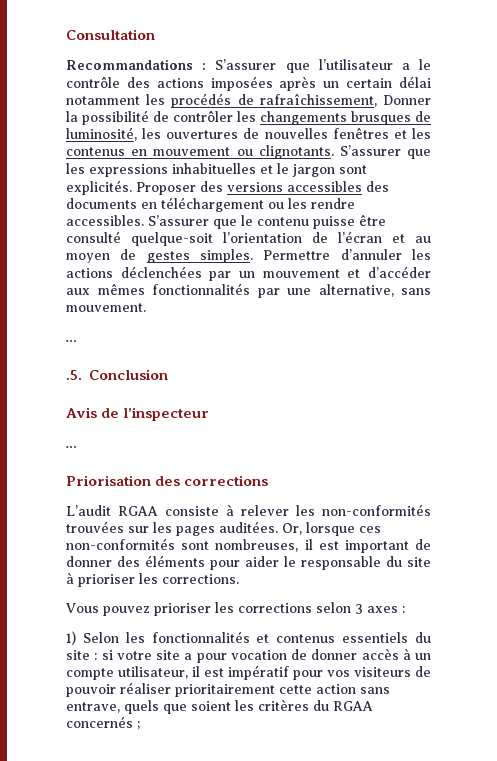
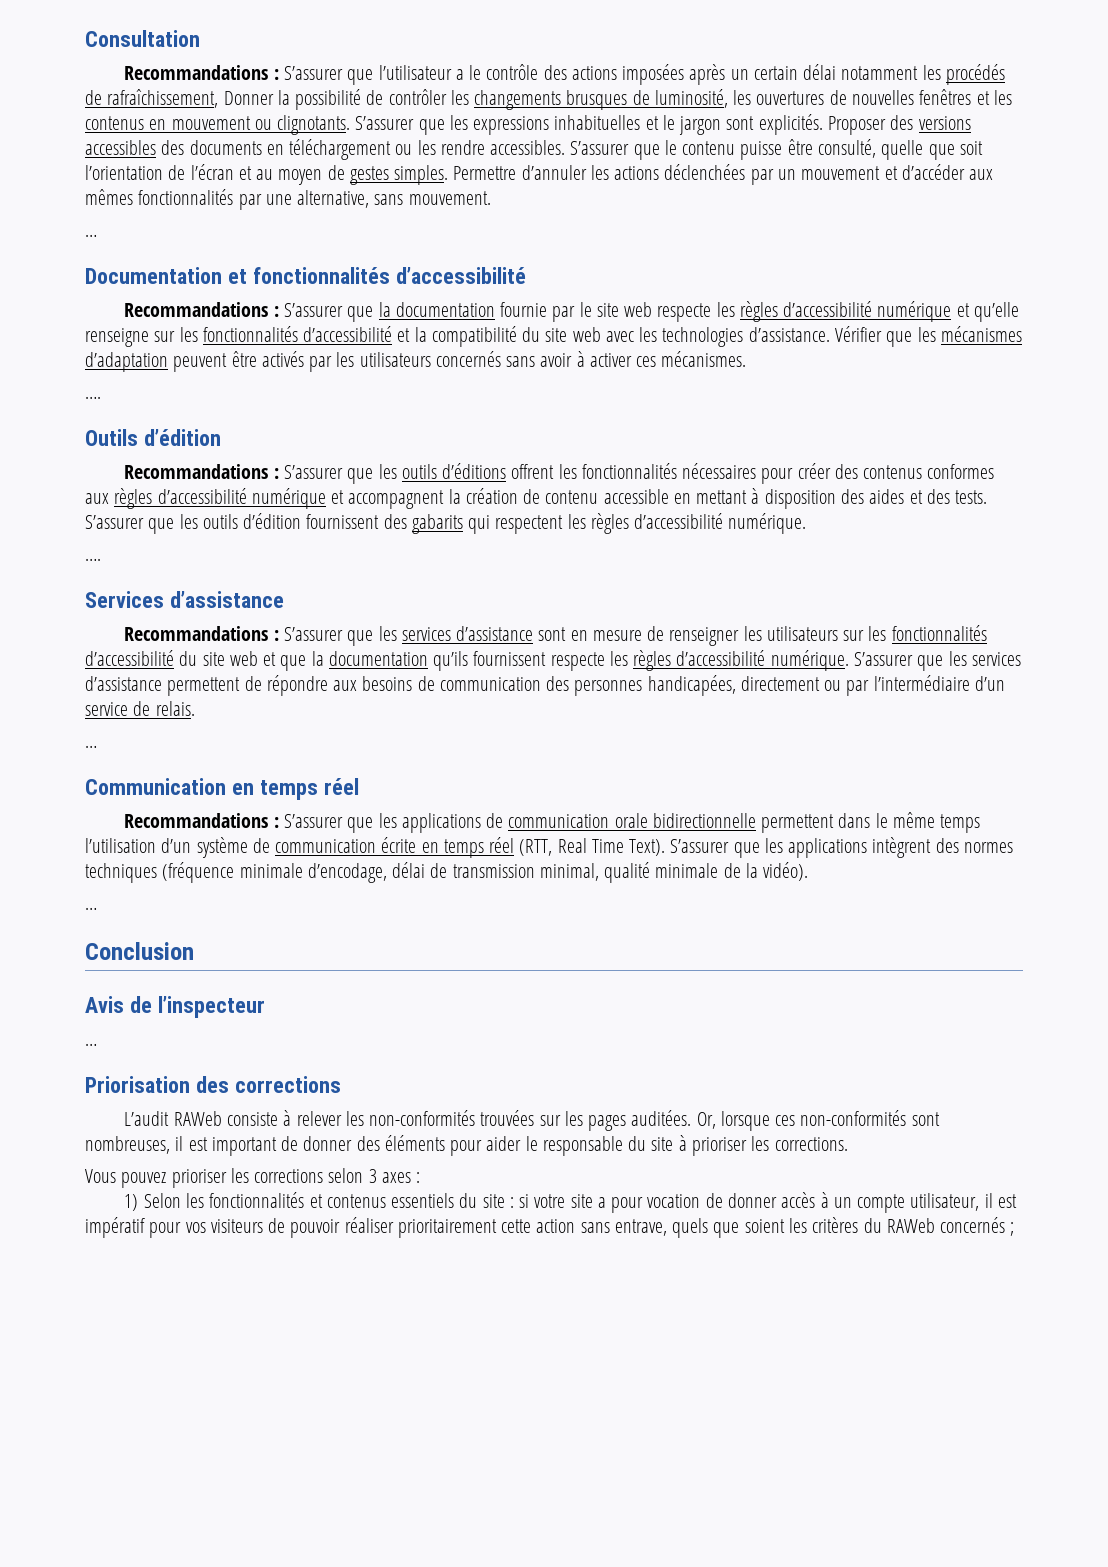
- S’assurer que le contenu puisse être consulté quelque-soit l’orientation de l’écran et au moyen de gestes simples.
+ S’assurer que le contenu puisse être consulté, quelle que soit l’orientation de l’écran et au moyen de gestes simples.
- .5. Conclusion
+ Documentation et fonctionnalités d’accessibilité
+ Recommandations : S’assurer que la documentation fournie par le site web respecte les règles d’accessibilité numérique et qu’elle renseigne sur les fonctionnalités d’accessibilité et la compatibilité du site web avec les technologies d’assistance. Vérifier que les mécanismes d’adaptation peuvent être activés par les utilisateurs concernés sans avoir à activer ces mécanismes.
+ ….
+ Outils d’édition
+ Recommandations : S’assurer que les outils d’éditions offrent les fonctionnalités nécessaires pour créer des contenus conformes aux règles d’accessibilité numérique et accompagnent la création de contenu accessible en mettant à disposition des aides et des tests. S’assurer que les outils d’édition fournissent des gabarits qui respectent les règles d’accessibilité numérique.
+ ….
+ Services d’assistance
+ Recommandations : S’assurer que les services d’assistance sont en mesure de renseigner les utilisateurs sur les fonctionnalités d’accessibilité du site web et que la documentation qu’ils fournissent respecte les règles d’accessibilité numérique. S’assurer que les services d’assistance permettent de répondre aux besoins de communication des personnes handicapées, directement ou par l’intermédiaire d’un service de relais.
+ …
+ Communication en temps réel
+ Recommandations : S’assurer que les applications de communication orale bidirectionnelle permettent dans le même temps l’utilisation d’un système de communication écrite en temps réel (RTT, Real Time Text). S’assurer que les applications intègrent des normes techniques (fréquence minimale d’encodage, délai de transmission minimal, qualité minimale de la vidéo).
+ …
+ Conclusion
- L’audit RGAA consiste à relever les non-conformités trouvées sur les pages auditées.
+ L’audit RAWeb consiste à relever les non-conformités trouvées sur les pages auditées.
- 1) Selon les fonctionnalités et contenus essentiels du site : si votre site a pour vocation de donner accès à un compte utilisateur, il est impératif pour vos visiteurs de pouvoir réaliser prioritairement cette action sans entrave, quels que soient les critères du RGAA concernés ;
+ 1) Selon les fonctionnalités et contenus essentiels du site : si votre site a pour vocation de donner accès à un compte utilisateur, il est impératif pour vos visiteurs de pouvoir réaliser prioritairement cette action sans entrave, quels que soient les critères du RAWeb concernés ;

